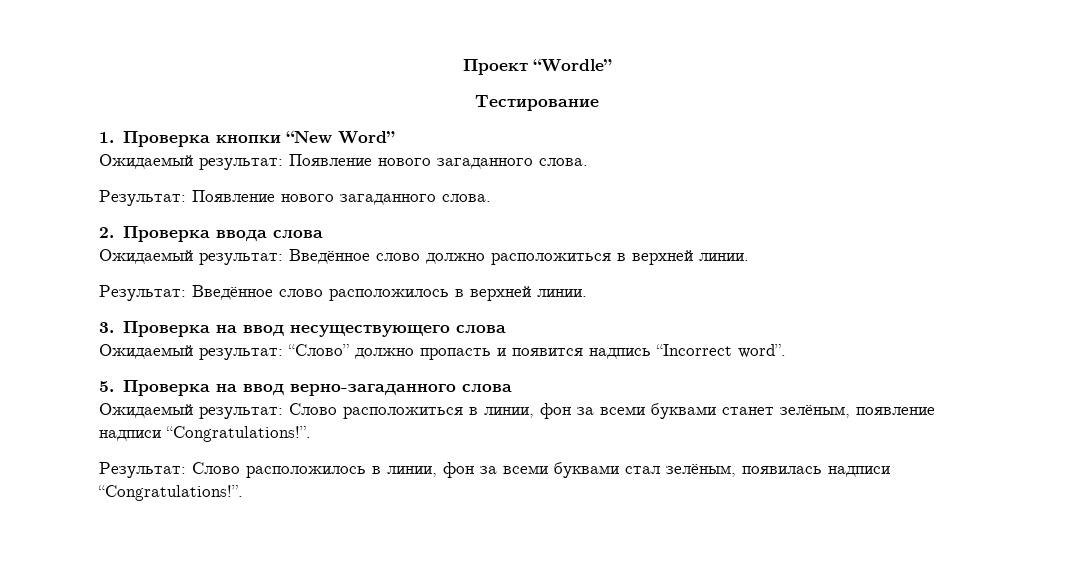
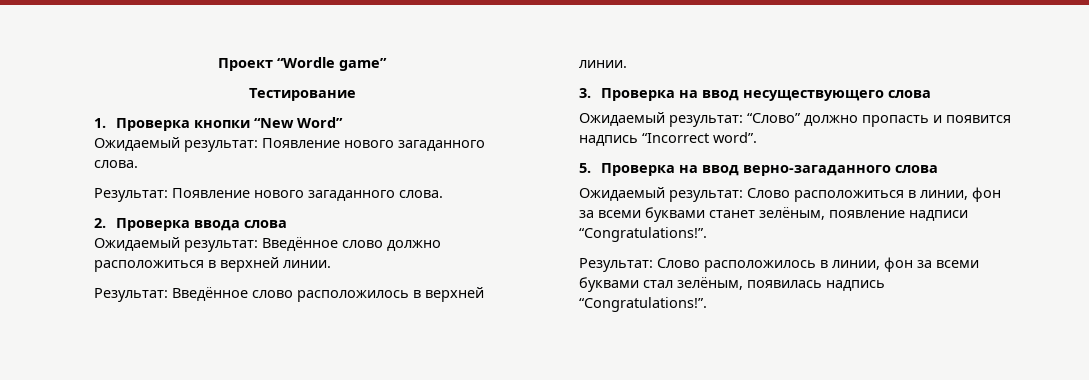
- Проект “Wordle”
+ Проект “Wordle game”
- Результат: Слово расположилось в линии, фон за всеми буквами стал зелёным, появилась надписи “Congratulations!”.
+ Результат: Слово расположилось в линии, фон за всеми буквами стал зелёным, появилась надпись “Congratulations!”.

